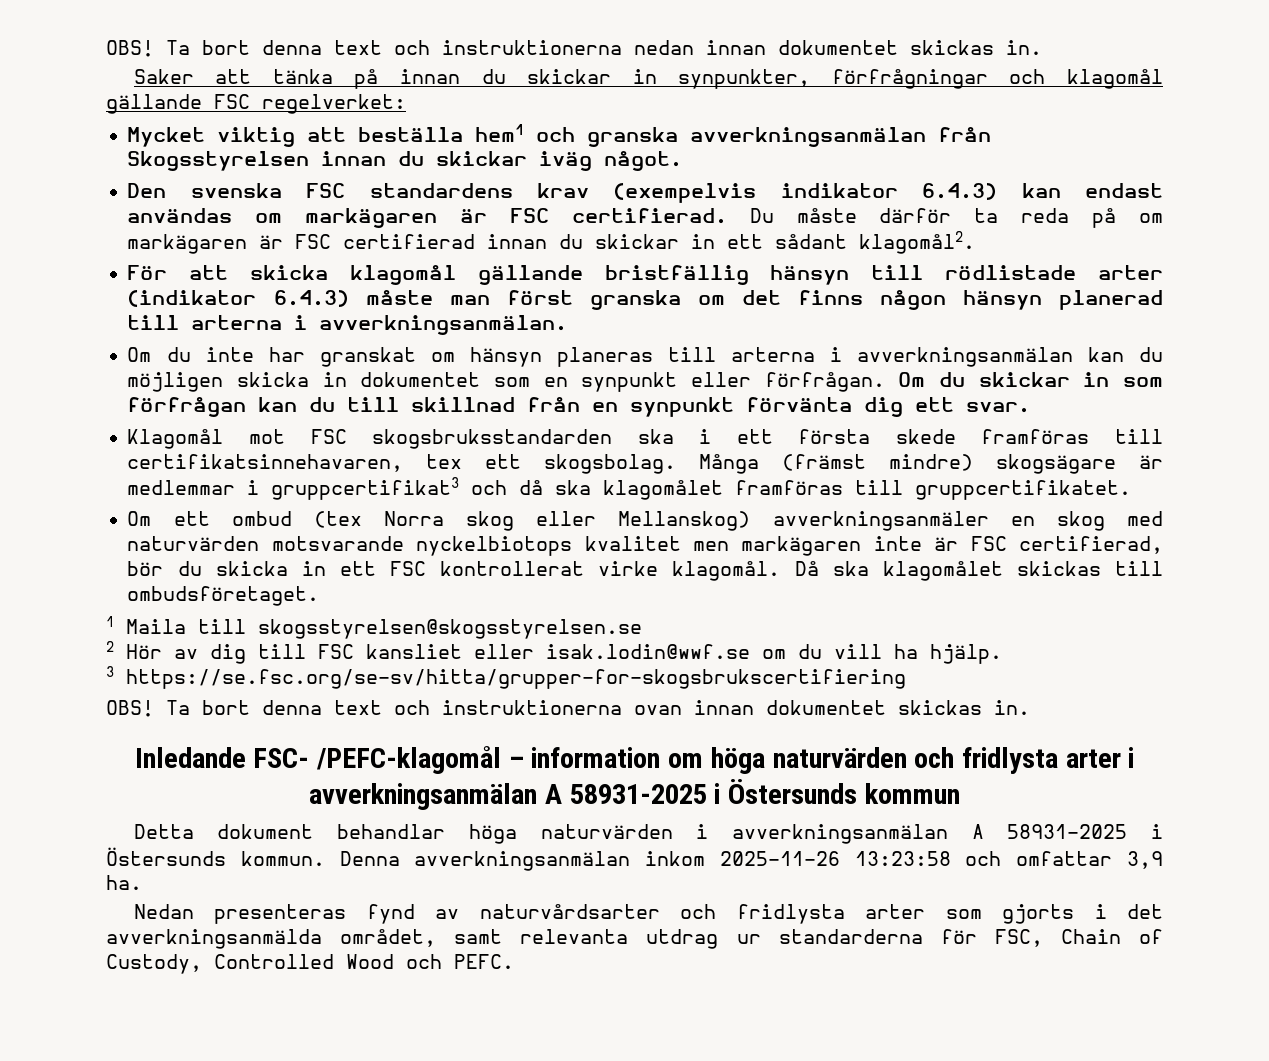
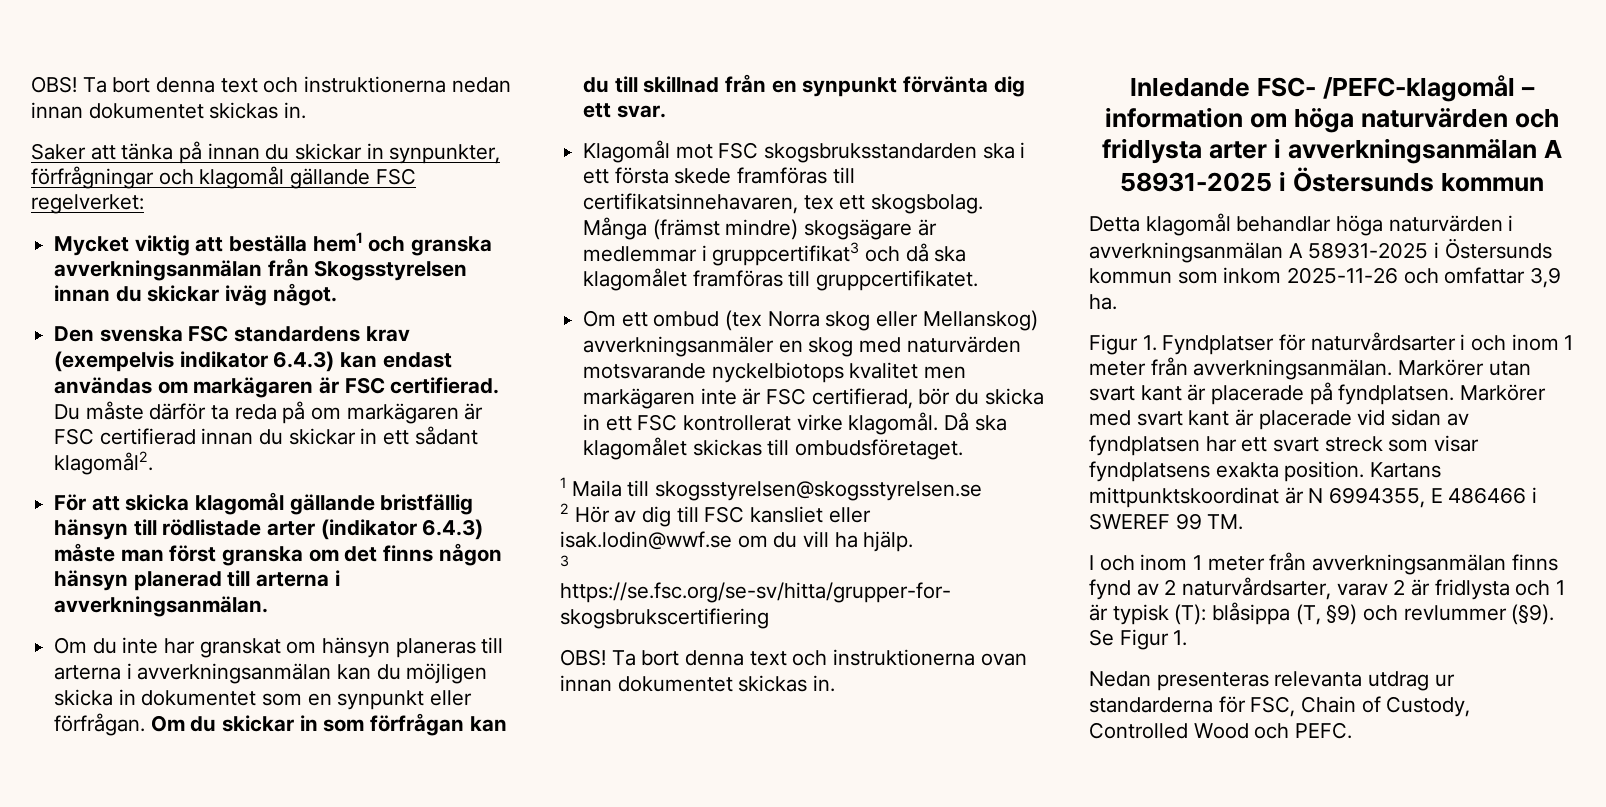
- Detta dokument behandlar höga naturvärden i avverkningsanmälan A 58931-2025 i Östersunds kommun. Denna avverkningsanmälan inkom 2025-11-26 13:23:58 och omfattar 3,9 ha.
+ Detta klagomål behandlar höga naturvärden i avverkningsanmälan A 58931-2025 i Östersunds kommun som inkom 2025-11-26 och omfattar 3,9 ha.
- Nedan presenteras fynd av naturvårdsarter och fridlysta arter som gjorts i det avverkningsanmälda området, samt relevanta utdrag ur standarderna för FSC, Chain of Custody, Controlled Wood och PEFC.
+ Figur 1. Fyndplatser för naturvårdsarter i och inom 1 meter från avverkningsanmälan. Markörer utan svart kant är placerade på fyndplatsen. Markörer med svart kant är placerade vid sidan av fyndplatsen har ett svart streck som visar fyndplatsens exakta position. Kartans mittpunktskoordinat är N 6994355, E 486466 i SWEREF 99 TM.
+ I och inom 1 meter från avverkningsanmälan finns fynd av 2 naturvårdsarter, varav 2 är fridlysta och 1 är typisk (T): blåsippa (T, §9) och revlummer (§9). Se Figur 1.
+ Nedan presenteras relevanta utdrag ur standarderna för FSC, Chain of Custody, Controlled Wood och PEFC.

